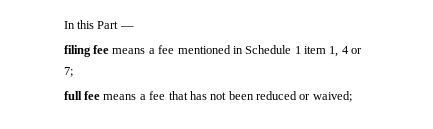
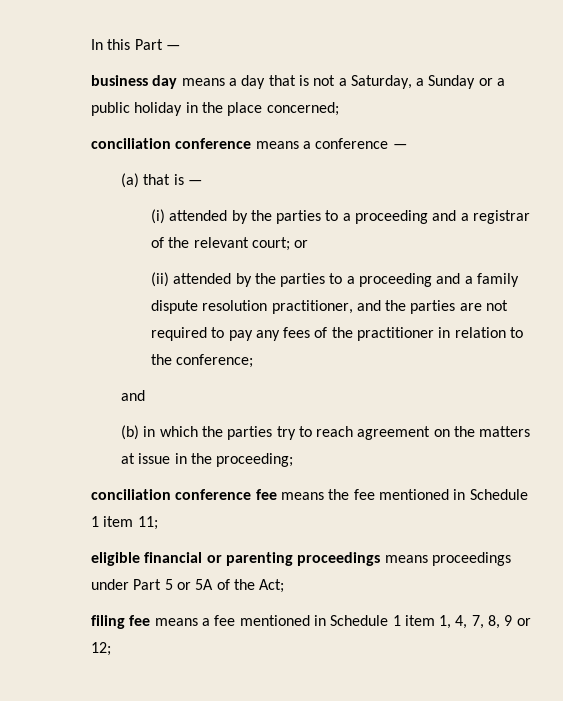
+ business day means a day that is not a Saturday, a Sunday or a public holiday in the place concerned;
+ conciliation conference means a conference —
+ (a) that is —
+ (i) attended by the parties to a proceeding and a registrar of the relevant court; or
+ (ii) attended by the parties to a proceeding and a family dispute resolution practitioner, and the parties are not required to pay any fees of the practitioner in relation to the conference;
+ and
+ (b) in which the parties try to reach agreement on the matters at issue in the proceeding;
+ conciliation conference fee means the fee mentioned in Schedule 1 item 11;
+ eligible financial or parenting proceedings means proceedings under Part 5 or 5A of the Act;
- filing fee means a fee mentioned in Schedule 1 item 1, 4 or 7;
- full fee means a fee that has not been reduced or waived;
+ filing fee means a fee mentioned in Schedule 1 item 1, 4, 7, 8, 9 or 12;

